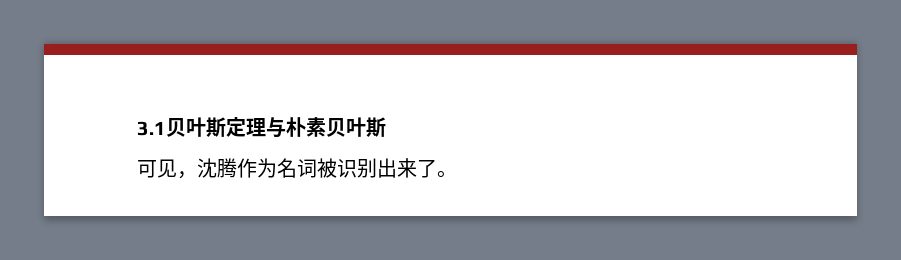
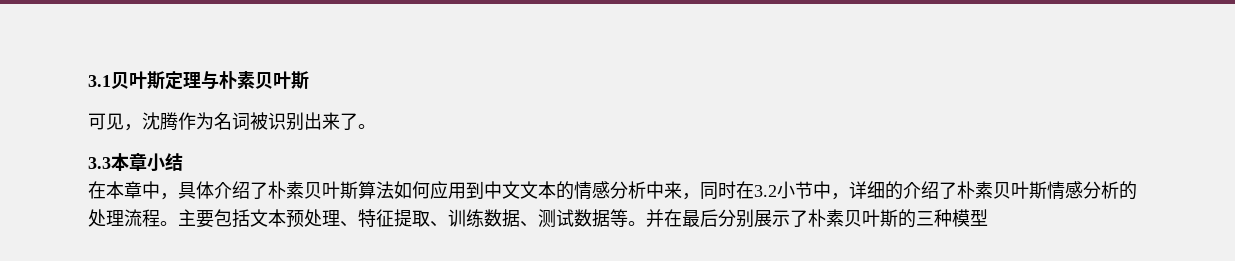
+ 3.3本章小结
+ 在本章中，具体介绍了朴素贝叶斯算法如何应用到中文文本的情感分析中来，同时在3.2小节中，详细的介绍了朴素贝叶斯情感分析的处理流程。主要包括文本预处理、特征提取、训练数据、测试数据等。并在最后分别展示了朴素贝叶斯的三种模型

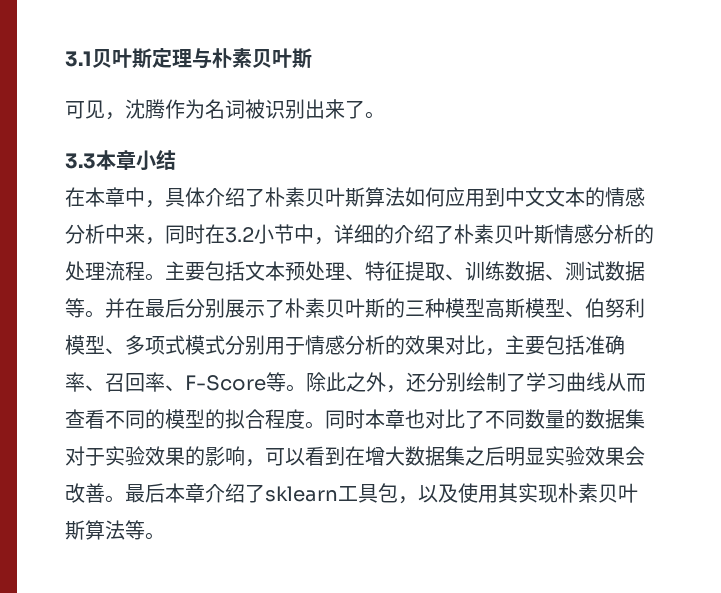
- 并在最后分别展示了朴素贝叶斯的三种模型
+ 并在最后分别展示了朴素贝叶斯的三种模型高斯模型、伯努利模型、多项式模式分别用于情感分析的效果对比，主要包括准确率、召回率、F-Score等。除此之外，还分别绘制了学习曲线从而查看不同的模型的拟合程度。同时本章也对比了不同数量的数据集对于实验效果的影响，可以看到在增大数据集之后明显实验效果会改善。最后本章介绍了sklearn工具包，以及使用其实现朴素贝叶斯算法等。

